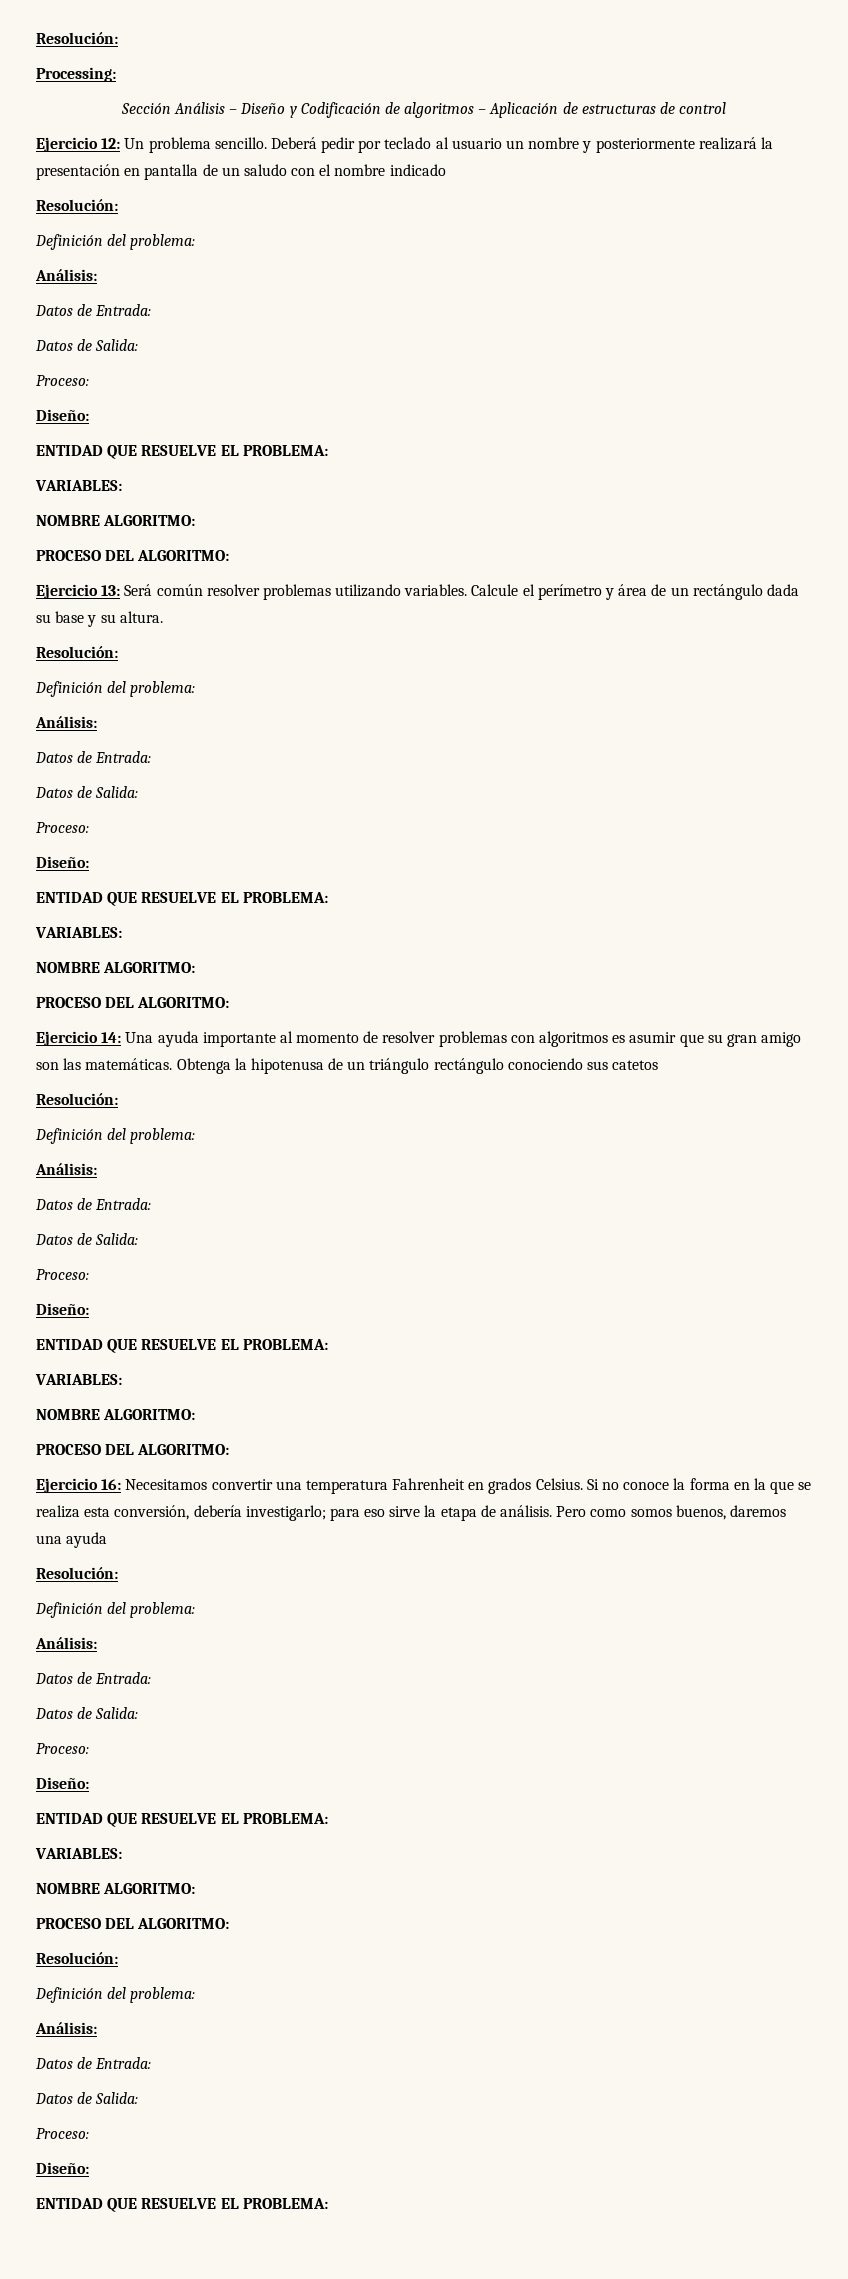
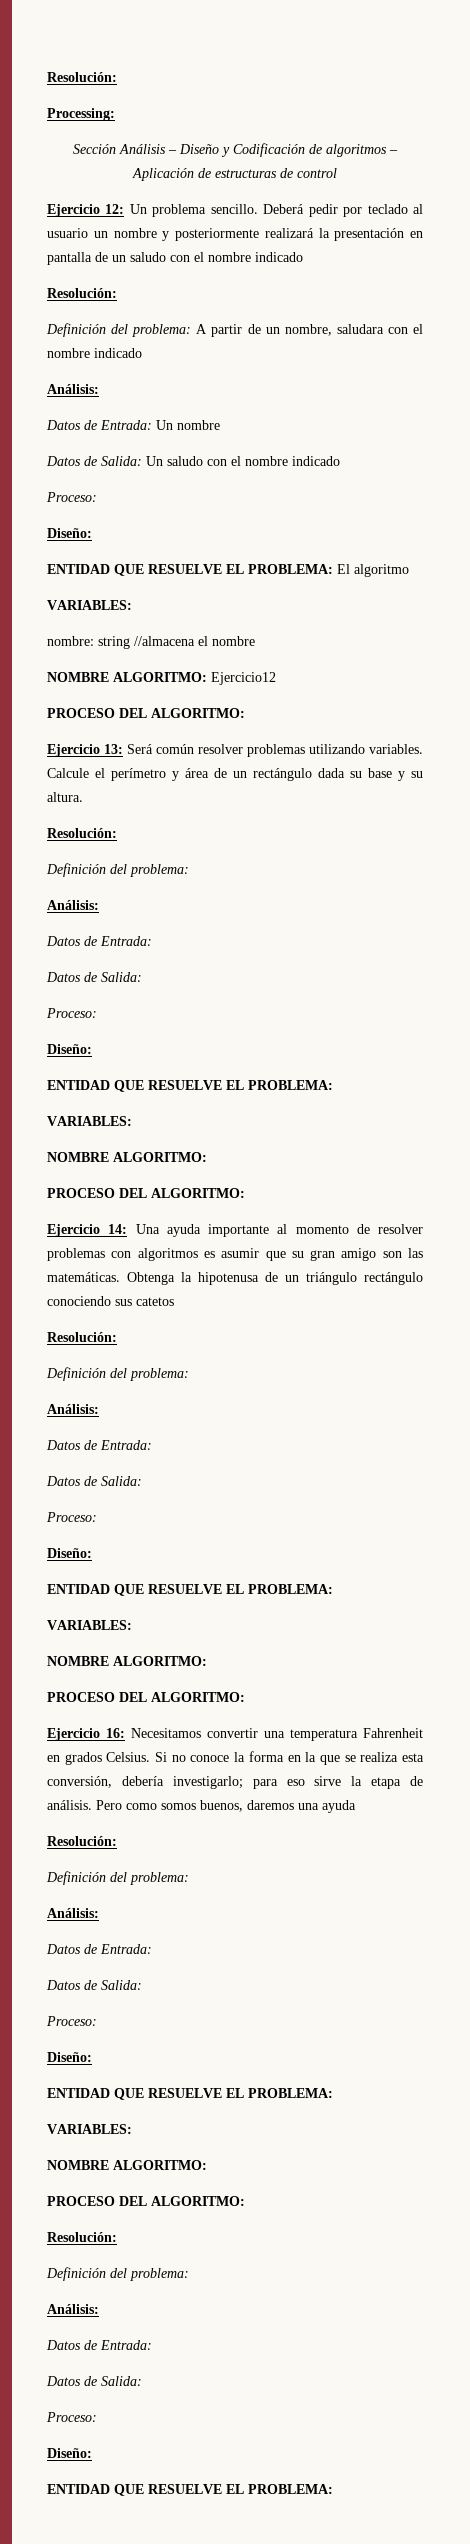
  Deberá pedir por teclado al usuario un nombre y posteriormente realizará la presentación en pantalla de un saludo con el nombre indicado
  Resolución:
- Definición del problema:
+ Definición del problema: A partir de un nombre, saludara con el nombre indicado
  Análisis:
- Datos de Entrada:
- Datos de Salida:
+ Datos de Entrada: Un nombre
+ Datos de Salida: Un saludo con el nombre indicado
  Proceso:
  Diseño:
- ENTIDAD QUE RESUELVE EL PROBLEMA:
+ ENTIDAD QUE RESUELVE EL PROBLEMA: El algoritmo
  VARIABLES:
- NOMBRE ALGORITMO:
+ nombre: string //almacena el nombre
+ NOMBRE ALGORITMO: Ejercicio12

